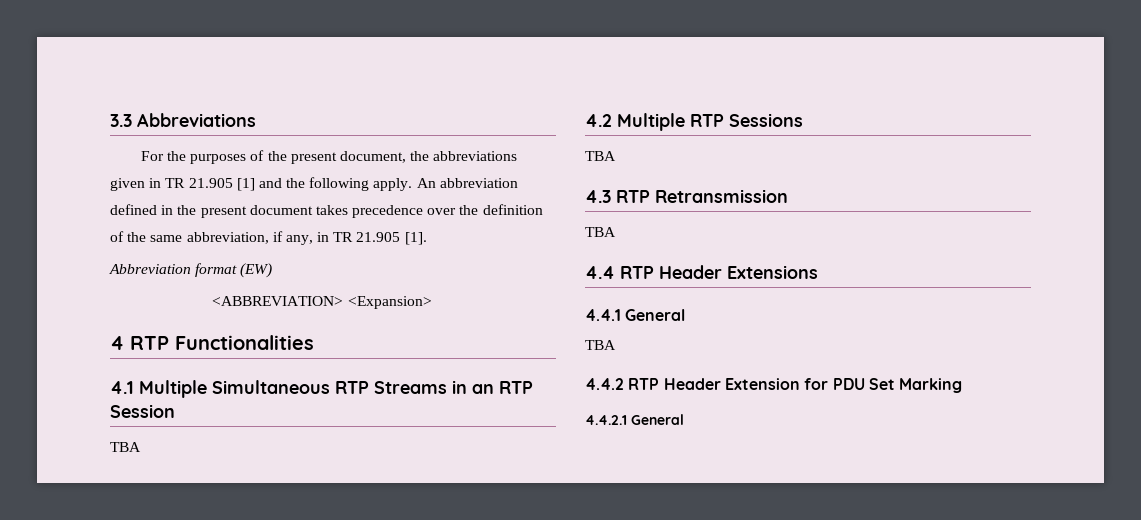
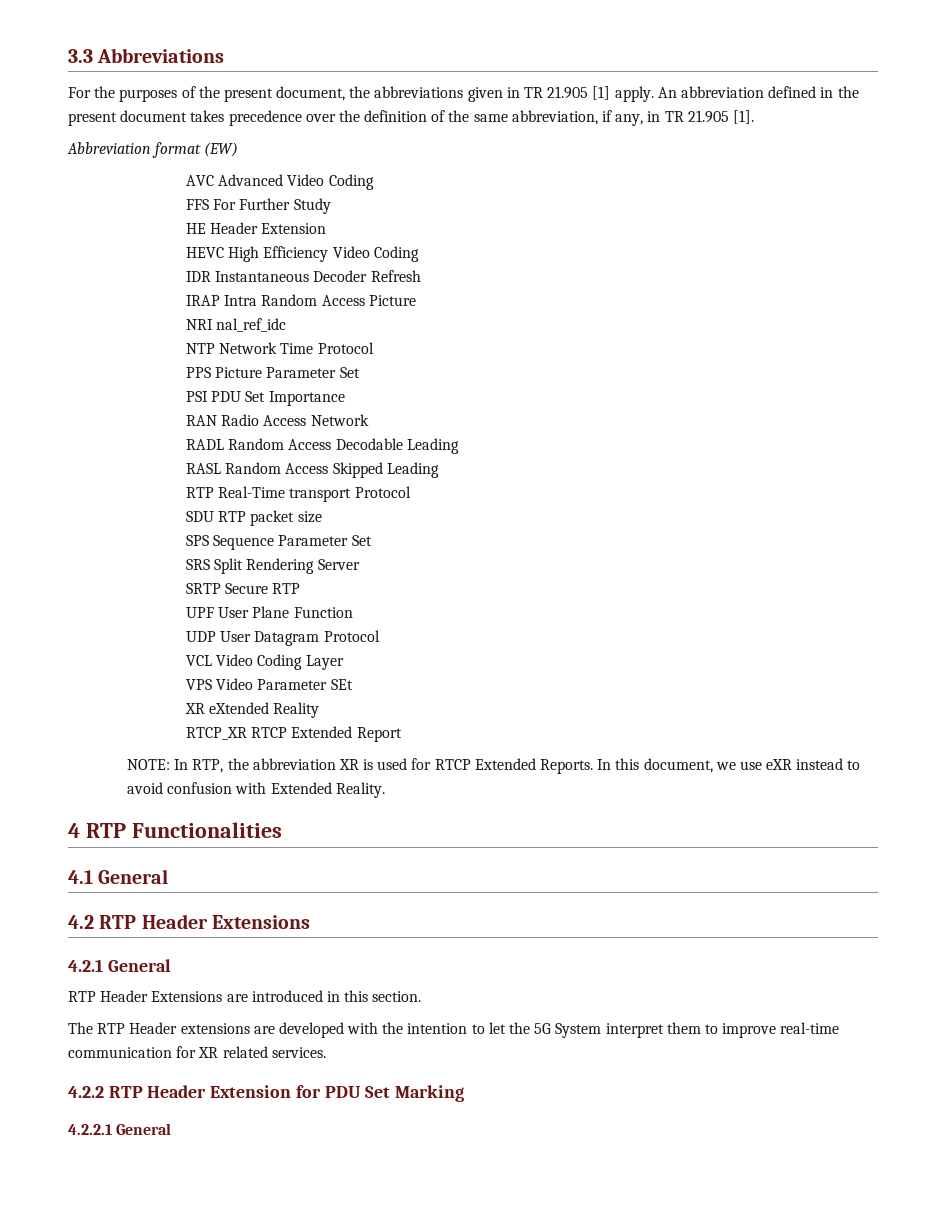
- For the purposes of the present document, the abbreviations given in TR 21.905 [1] and the following apply.
+ For the purposes of the present document, the abbreviations given in TR 21.905 [1] apply.
- <ABBREVIATION> <Expansion>
+ AVC Advanced Video Coding
+ FFS For Further Study
+ HE Header Extension
+ HEVC High Efficiency Video Coding
+ IDR Instantaneous Decoder Refresh
+ IRAP Intra Random Access Picture
+ NRI nal_ref_idc
+ NTP Network Time Protocol
+ PPS Picture Parameter Set
+ PSI PDU Set Importance
+ RAN Radio Access Network
+ RADL Random Access Decodable Leading
+ RASL Random Access Skipped Leading
+ RTP Real-Time transport Protocol
+ SDU RTP packet size
+ SPS Sequence Parameter Set
+ SRS Split Rendering Server
+ SRTP Secure RTP
+ UPF User Plane Function
+ UDP User Datagram Protocol
+ VCL Video Coding Layer
+ VPS Video Parameter SEt
+ XR eXtended Reality
+ RTCP_XR RTCP Extended Report
+ NOTE: In RTP, the abbreviation XR is used for RTCP Extended Reports. In this document, we use eXR instead to avoid confusion with Extended Reality.
  4 RTP Functionalities
- 4.1 Multiple Simultaneous RTP Streams in an RTP Session
- TBA
- 4.2 Multiple RTP Sessions
- TBA
- 4.3 RTP Retransmission
- TBA
- 4.4 RTP Header Extensions
+ 4.1 General
+ 4.2 RTP Header Extensions
- 4.4.1 General
- TBA
- 4.4.2 RTP Header Extension for PDU Set Marking
+ 4.2.1 General
+ RTP Header Extensions are introduced in this section.
+ The RTP Header extensions are developed with the intention to let the 5G System interpret them to improve real-time communication for XR related services.
+ 4.2.2 RTP Header Extension for PDU Set Marking
- 4.4.2.1 General
+ 4.2.2.1 General

